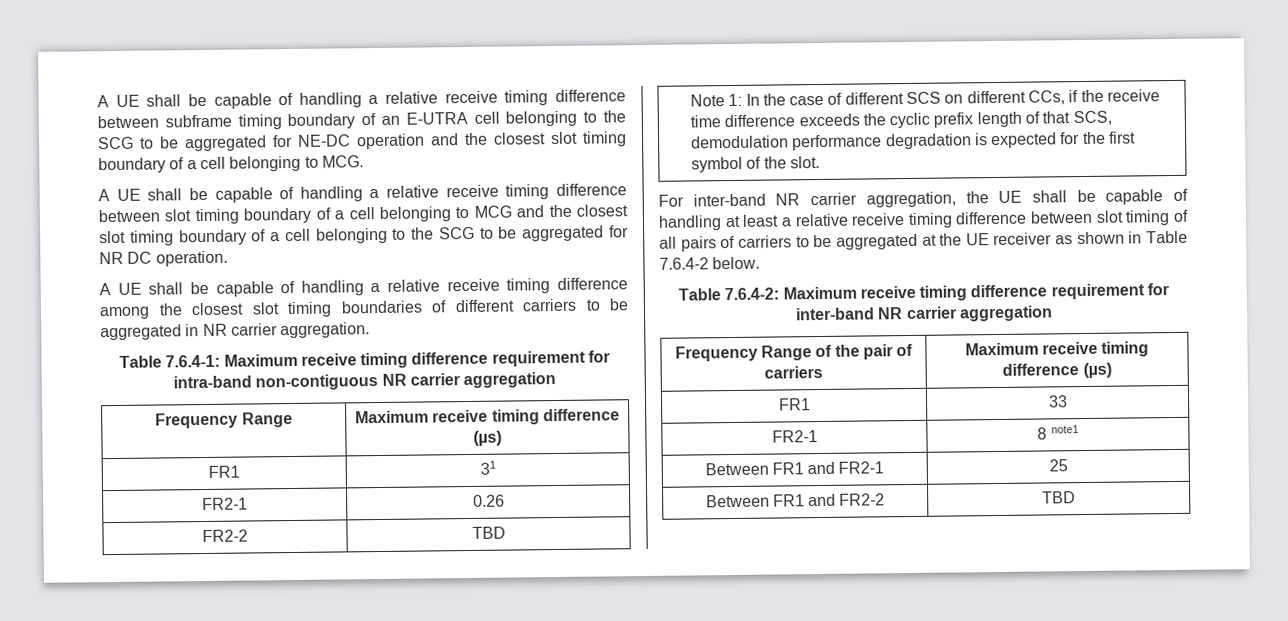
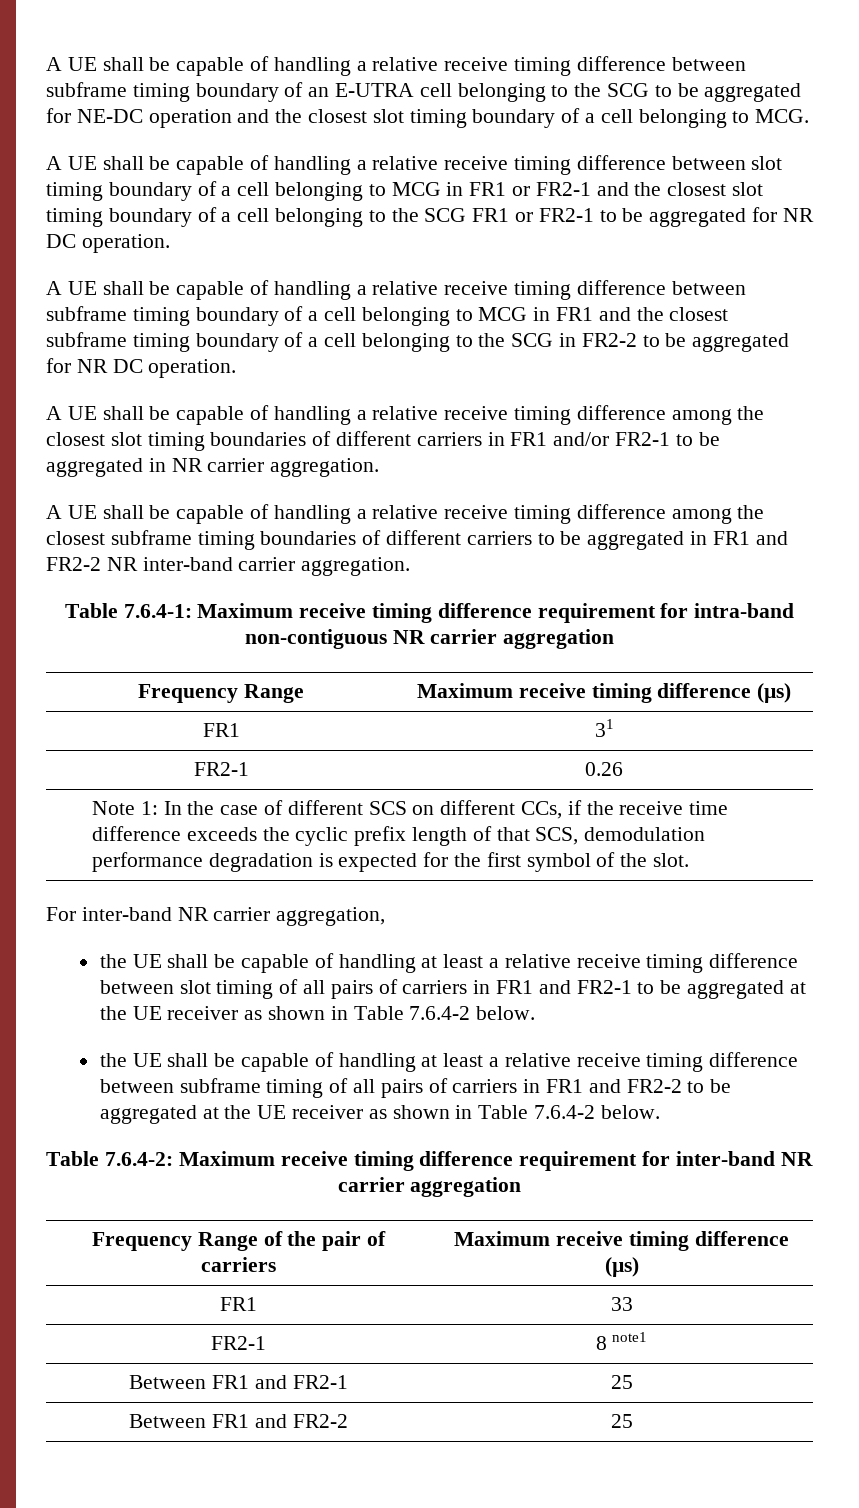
- A UE shall be capable of handling a relative receive timing difference between slot timing boundary of a cell belonging to MCG and the closest slot timing boundary of a cell belonging to the SCG to be aggregated for NR DC operation.
+ A UE shall be capable of handling a relative receive timing difference between slot timing boundary of a cell belonging to MCG in FR1 or FR2-1 and the closest slot timing boundary of a cell belonging to the SCG FR1 or FR2-1 to be aggregated for NR DC operation.
+ A UE shall be capable of handling a relative receive timing difference between subframe timing boundary of a cell belonging to MCG in FR1 and the closest subframe timing boundary of a cell belonging to the SCG in FR2-2 to be aggregated for NR DC operation.
- A UE shall be capable of handling a relative receive timing difference among the closest slot timing boundaries of different carriers to be aggregated in NR carrier aggregation.
+ A UE shall be capable of handling a relative receive timing difference among the closest slot timing boundaries of different carriers in FR1 and/or FR2-1 to be aggregated in NR carrier aggregation.
+ A UE shall be capable of handling a relative receive timing difference among the closest subframe timing boundaries of different carriers to be aggregated in FR1 and FR2-2 NR inter-band carrier aggregation.
  FR2-1 | 0.26
- FR2-2 | TBD
- For inter-band NR carrier aggregation, the UE shall be capable of handling at least a relative receive timing difference between slot timing of all pairs of carriers to be aggregated at the UE receiver as shown in Table 7.6.4-2 below.
+ For inter-band NR carrier aggregation,
+ the UE shall be capable of handling at least a relative receive timing difference between slot timing of all pairs of carriers in FR1 and FR2-1 to be aggregated at the UE receiver as shown in Table 7.6.4-2 below.
+ the UE shall be capable of handling at least a relative receive timing difference between subframe timing of all pairs of carriers in FR1 and FR2-2 to be aggregated at the UE receiver as shown in Table 7.6.4-2 below.
- Between FR1 and FR2-2 | TBD
+ Between FR1 and FR2-2 | 25

